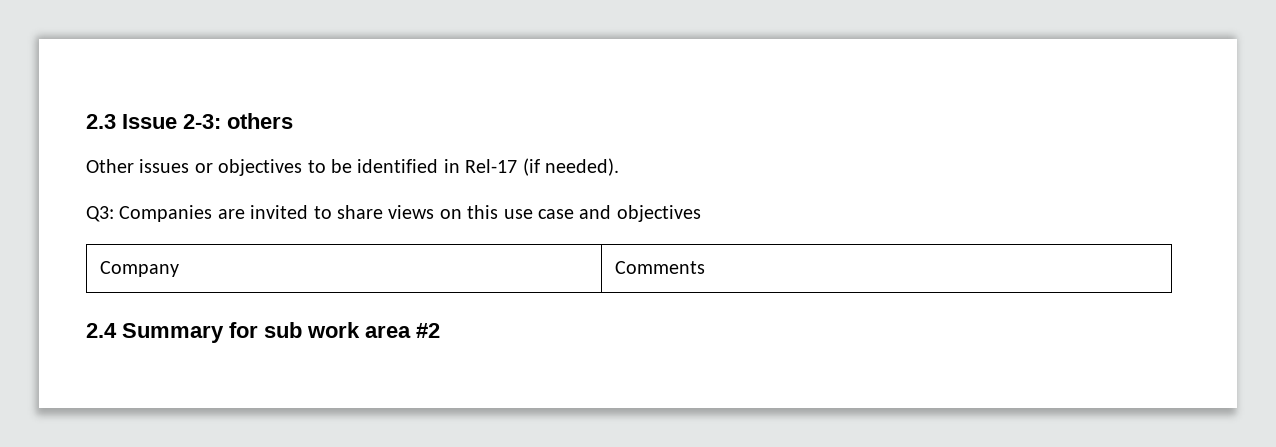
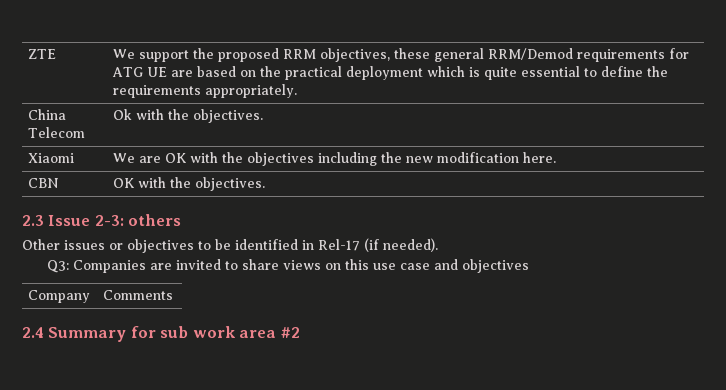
+ ZTE | We support the proposed RRM objectives, these general RRM/Demod requirements for ATG UE are based on the practical deployment which is quite essential to define the requirements appropriately.
+ China Telecom | Ok with the objectives.
+ Xiaomi | We are OK with the objectives including the new modification here.
+ CBN | OK with the objectives.

